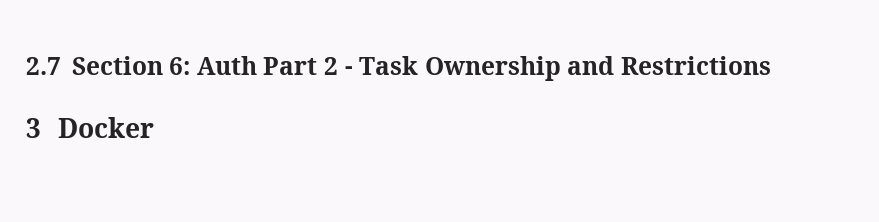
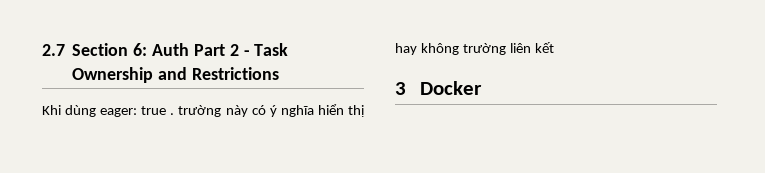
+ Khi dùng eager: true . trường này có ý nghĩa hiển thị hay không trường liên kết

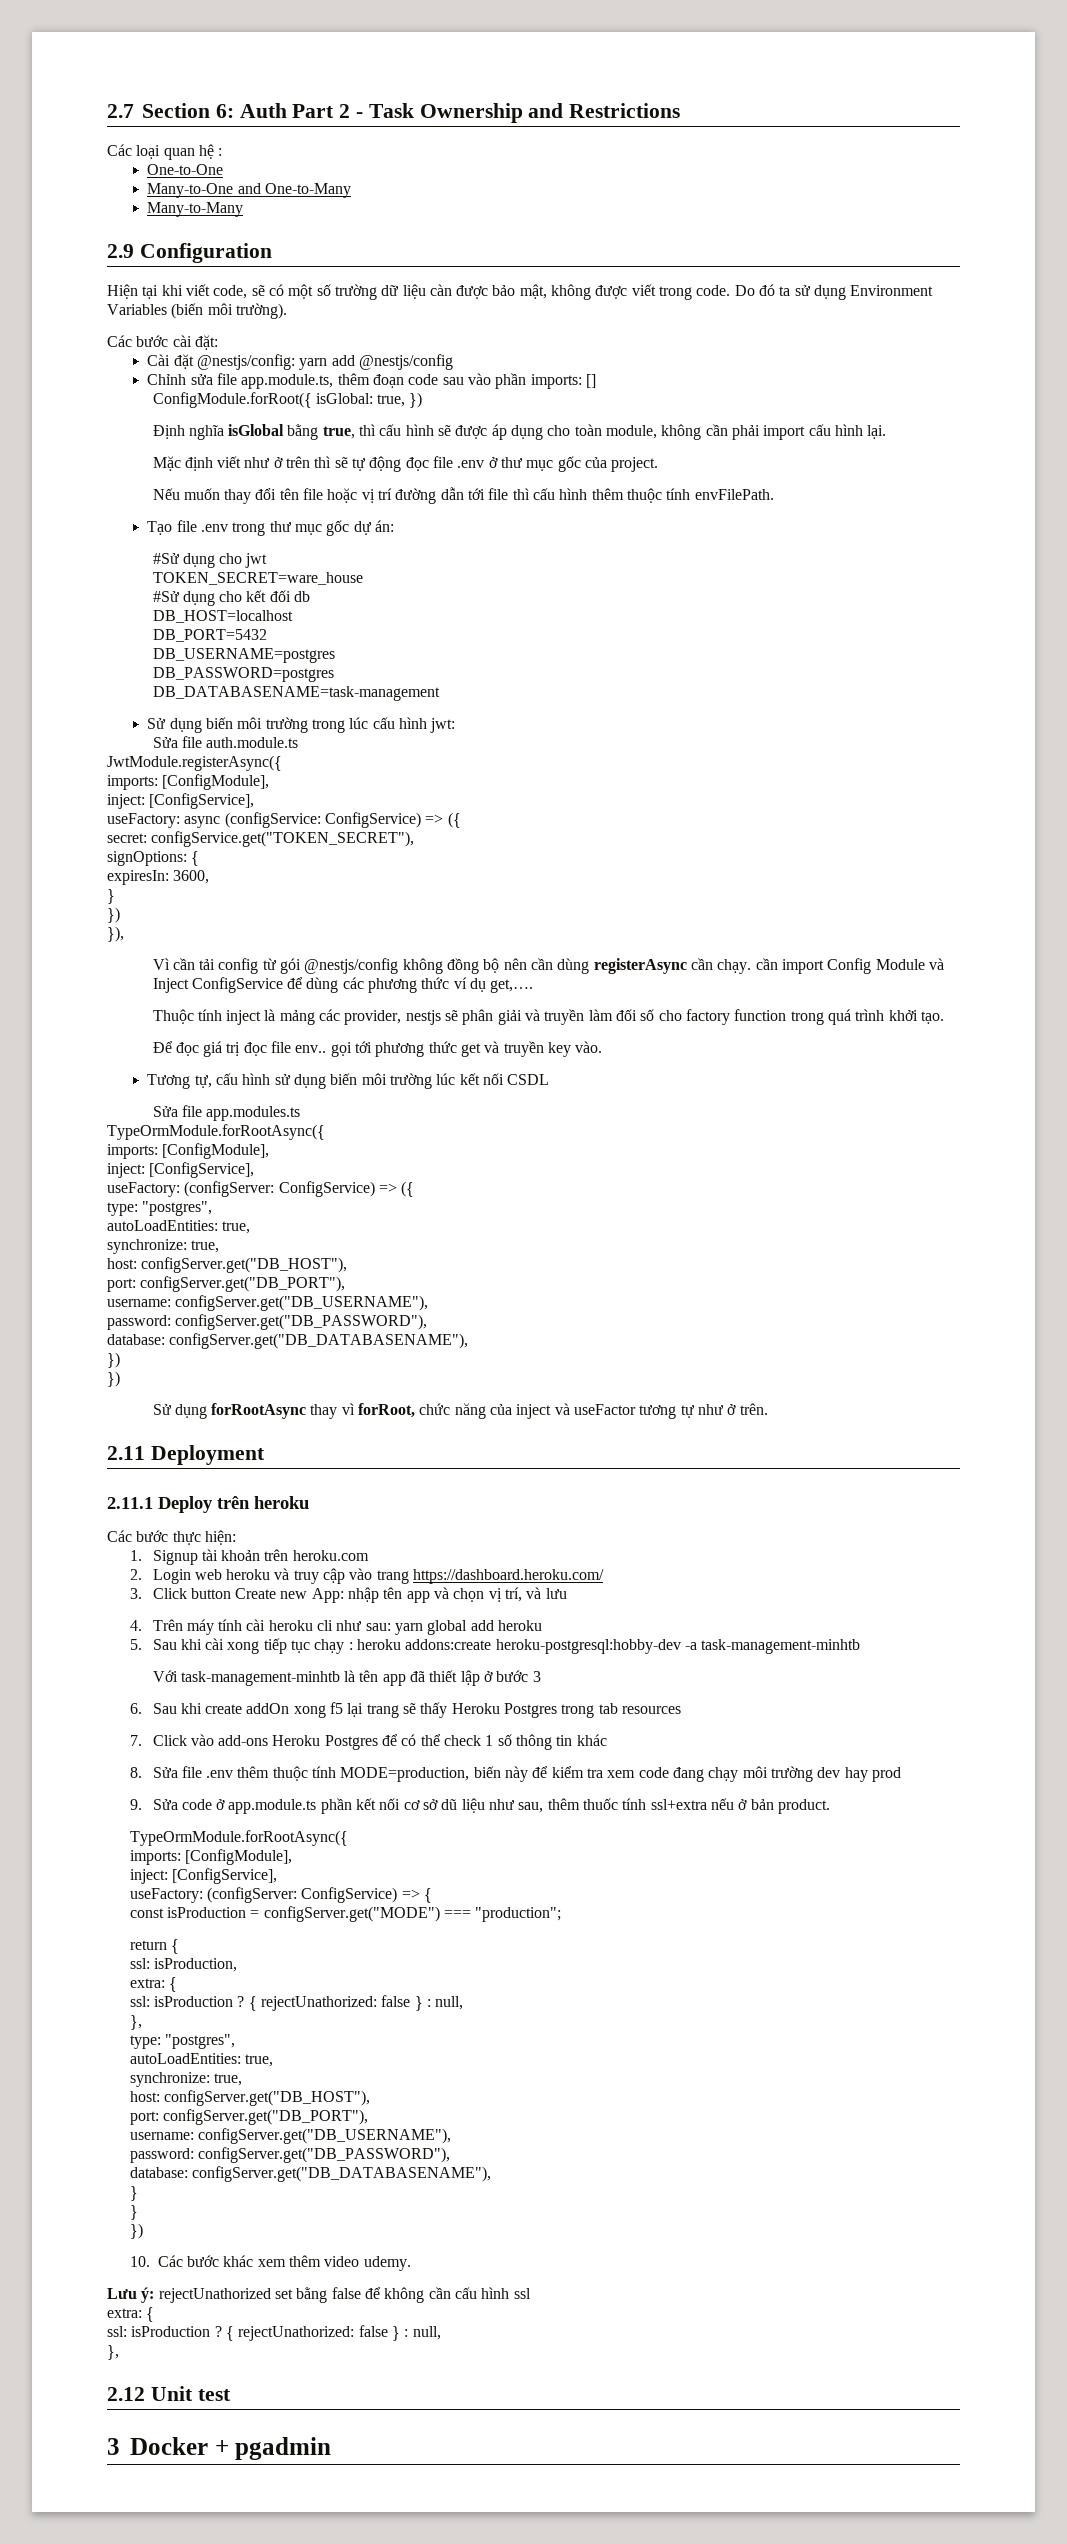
- Khi dùng eager: true . trường này có ý nghĩa hiển thị hay không trường liên kết
+ Các loại quan hệ :
+ One-to-One
+ Many-to-One and One-to-Many
+ Many-to-Many
+ 2.9 Configuration
+ Hiện tại khi viết code, sẽ có một số trường dữ liệu càn được bảo mật, không được viết trong code. Do đó ta sử dụng Environment Variables (biến môi trường).
+ Các bước cài đặt:
+ Cài đặt @nestjs/config: yarn add @nestjs/config
+ Chỉnh sửa file app.module.ts, thêm đoạn code sau vào phần imports: []
+ ConfigModule.forRoot({ isGlobal: true, })
+ Định nghĩa isGlobal bằng true, thì cấu hình sẽ được áp dụng cho toàn module, không cần phải import cấu hình lại.
+ Mặc định viết như ở trên thì sẽ tự động đọc file .env ở thư mục gốc của project.
+ Nếu muốn thay đổi tên file hoặc vị trí đường dẫn tới file thì cấu hình thêm thuộc tính envFilePath.
+ Tạo file .env trong thư mục gốc dự án:
+ #Sử dụng cho jwt
+ TOKEN_SECRET=ware_house
+ #Sử dụng cho kết đối db
+ DB_HOST=localhost
+ DB_PORT=5432
+ DB_USERNAME=postgres
+ DB_PASSWORD=postgres
+ DB_DATABASENAME=task-management
+ Sử dụng biến môi trường trong lúc cấu hình jwt:
+ Sửa file auth.module.ts
+ JwtModule.registerAsync({
+ imports: [ConfigModule],
+ inject: [ConfigService],
+ useFactory: async (configService: ConfigService) => ({
+ secret: configService.get("TOKEN_SECRET"),
+ signOptions: {
+ expiresIn: 3600,
+ }
+ })
+ }),
+ Vì cần tải config từ gói @nestjs/config không đồng bộ nên cần dùng registerAsync cần chạy. cần import Config Module và Inject ConfigService để dùng các phương thức ví dụ get,….
+ Thuộc tính inject là mảng các provider, nestjs sẽ phân giải và truyền làm đối số cho factory function trong quá trình khởi tạo.
+ Để đọc giá trị đọc file env.. gọi tới phương thức get và truyền key vào.
+ Tương tự, cấu hình sử dụng biến môi trường lúc kết nối CSDL
+ Sửa file app.modules.ts
+ TypeOrmModule.forRootAsync({
+ imports: [ConfigModule],
+ inject: [ConfigService],
+ useFactory: (configServer: ConfigService) => ({
+ type: "postgres",
+ autoLoadEntities: true,
+ synchronize: true,
+ host: configServer.get("DB_HOST"),
+ port: configServer.get("DB_PORT"),
+ username: configServer.get("DB_USERNAME"),
+ password: configServer.get("DB_PASSWORD"),
+ database: configServer.get("DB_DATABASENAME"),
+ })
+ })
+ Sử dụng forRootAsync thay vì forRoot, chức năng của inject và useFactor tương tự như ở trên.
+ 2.11 Deployment
+ 2.11.1 Deploy trên heroku
+ Các bước thực hiện:
+ 1. Signup tài khoản trên heroku.com
+ 2. Login web heroku và truy cập vào trang https://dashboard.heroku.com/
+ 3. Click button Create new App: nhập tên app và chọn vị trí, và lưu
+ 4. Trên máy tính cài heroku cli như sau: yarn global add heroku
+ 5. Sau khi cài xong tiếp tục chạy : heroku addons:create heroku-postgresql:hobby-dev -a task-management-minhtb
+ Với task-management-minhtb là tên app đã thiết lập ở bước 3
+ 6. Sau khi create addOn xong f5 lại trang sẽ thấy Heroku Postgres trong tab resources
+ 7. Click vào add-ons Heroku Postgres để có thể check 1 số thông tin khác
+ 8. Sửa file .env thêm thuộc tính MODE=production, biến này để kiểm tra xem code đang chạy môi trường dev hay prod
+ 9. Sửa code ở app.module.ts phần kết nối cơ sở dũ liệu như sau, thêm thuốc tính ssl+extra nếu ở bản product.
+ TypeOrmModule.forRootAsync({
+ imports: [ConfigModule],
+ inject: [ConfigService],
+ useFactory: (configServer: ConfigService) => {
+ const isProduction = configServer.get("MODE") === "production";
+ return {
+ ssl: isProduction,
+ extra: {
+ ssl: isProduction ? { rejectUnathorized: false } : null,
+ },
+ type: "postgres",
+ autoLoadEntities: true,
+ synchronize: true,
+ host: configServer.get("DB_HOST"),
+ port: configServer.get("DB_PORT"),
+ username: configServer.get("DB_USERNAME"),
+ password: configServer.get("DB_PASSWORD"),
+ database: configServer.get("DB_DATABASENAME"),
+ }
+ }
+ })
+ 10. Các bước khác xem thêm video udemy.
+ Lưu ý: rejectUnathorized set bằng false để không cần cấu hình ssl
+ extra: {
+ ssl: isProduction ? { rejectUnathorized: false } : null,
+ },
+ 2.12 Unit test
- 3 Docker
+ 3 Docker + pgadmin

